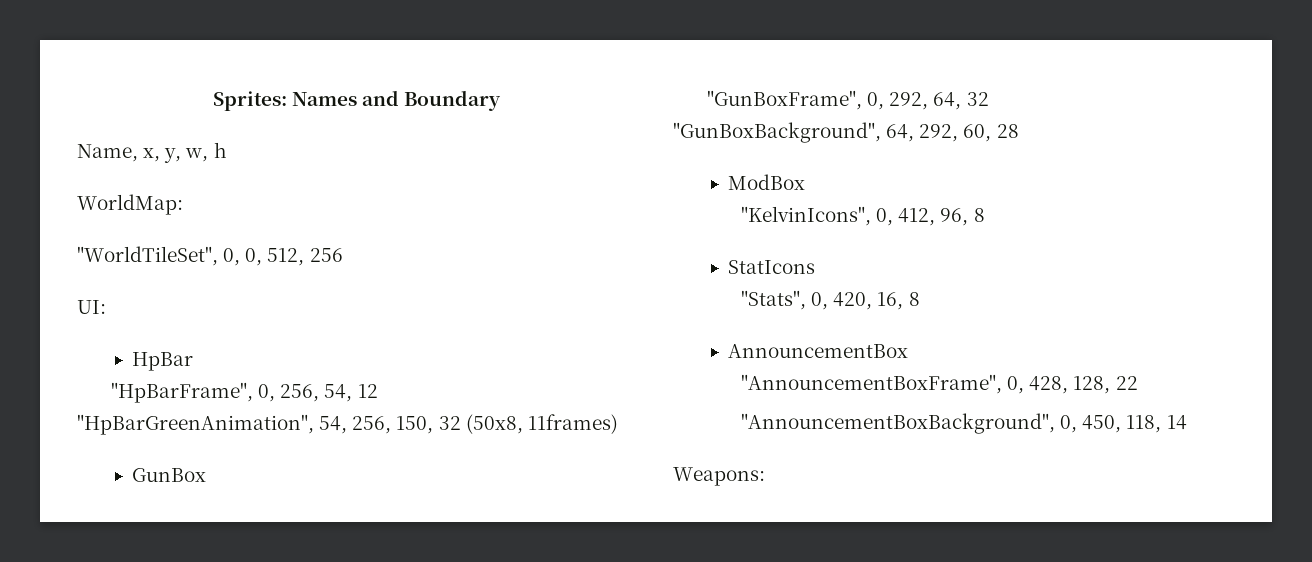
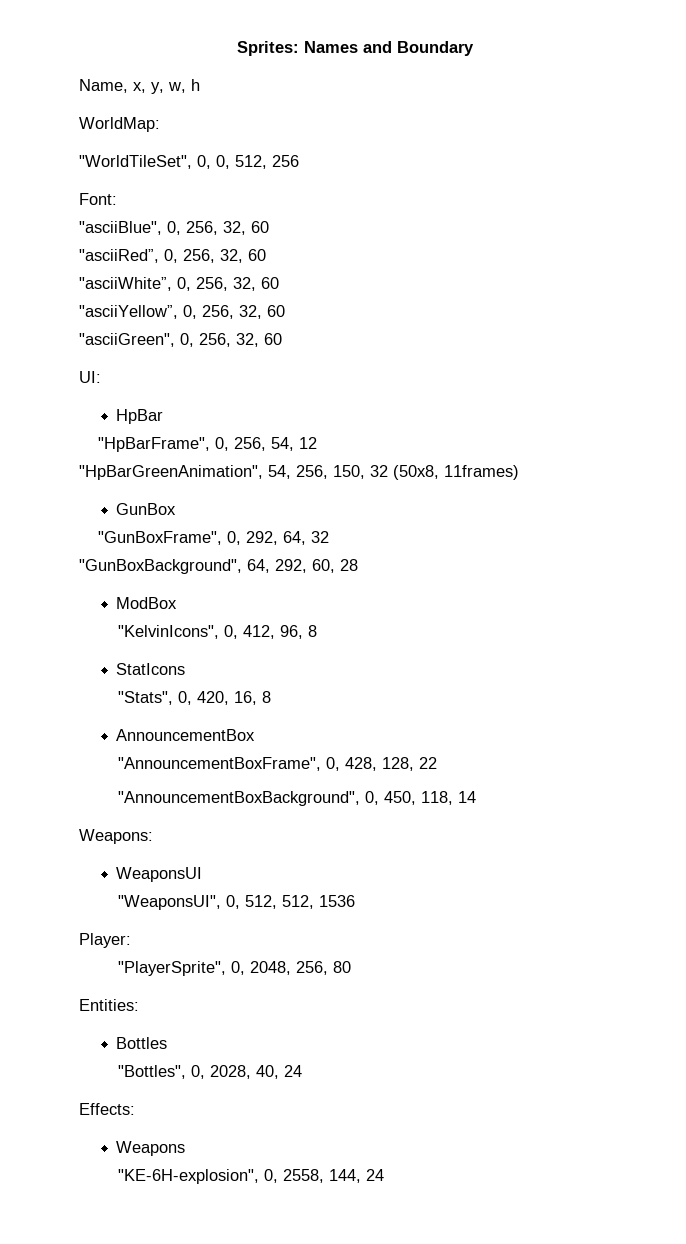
+ Font:
+ "asciiBlue", 0, 256, 32, 60
+ "asciiRed”, 0, 256, 32, 60
+ "asciiWhite”, 0, 256, 32, 60
+ "asciiYellow”, 0, 256, 32, 60
+ "asciiGreen", 0, 256, 32, 60
+ WeaponsUI
+ "WeaponsUI", 0, 512, 512, 1536
+ Player:
+ "PlayerSprite", 0, 2048, 256, 80
+ Entities:
+ Bottles
+ "Bottles", 0, 2028, 40, 24
+ Effects:
+ Weapons
+ "KE-6H-explosion", 0, 2558, 144, 24

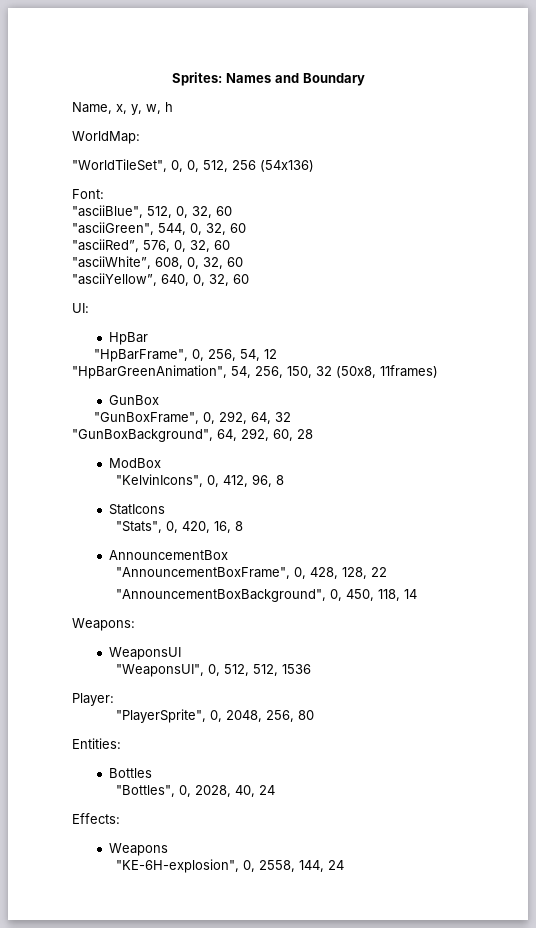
- "WorldTileSet", 0, 0, 512, 256
+ "WorldTileSet", 0, 0, 512, 256 (54x136)
- "asciiBlue", 0, 256, 32, 60
+ "asciiBlue", 512, 0, 32, 60
+ "asciiGreen", 544, 0, 32, 60
- "asciiRed”, 0, 256, 32, 60
+ "asciiRed”, 576, 0, 32, 60
- "asciiWhite”, 0, 256, 32, 60
+ "asciiWhite”, 608, 0, 32, 60
- "asciiYellow”, 0, 256, 32, 60
- "asciiGreen", 0, 256, 32, 60
+ "asciiYellow”, 640, 0, 32, 60

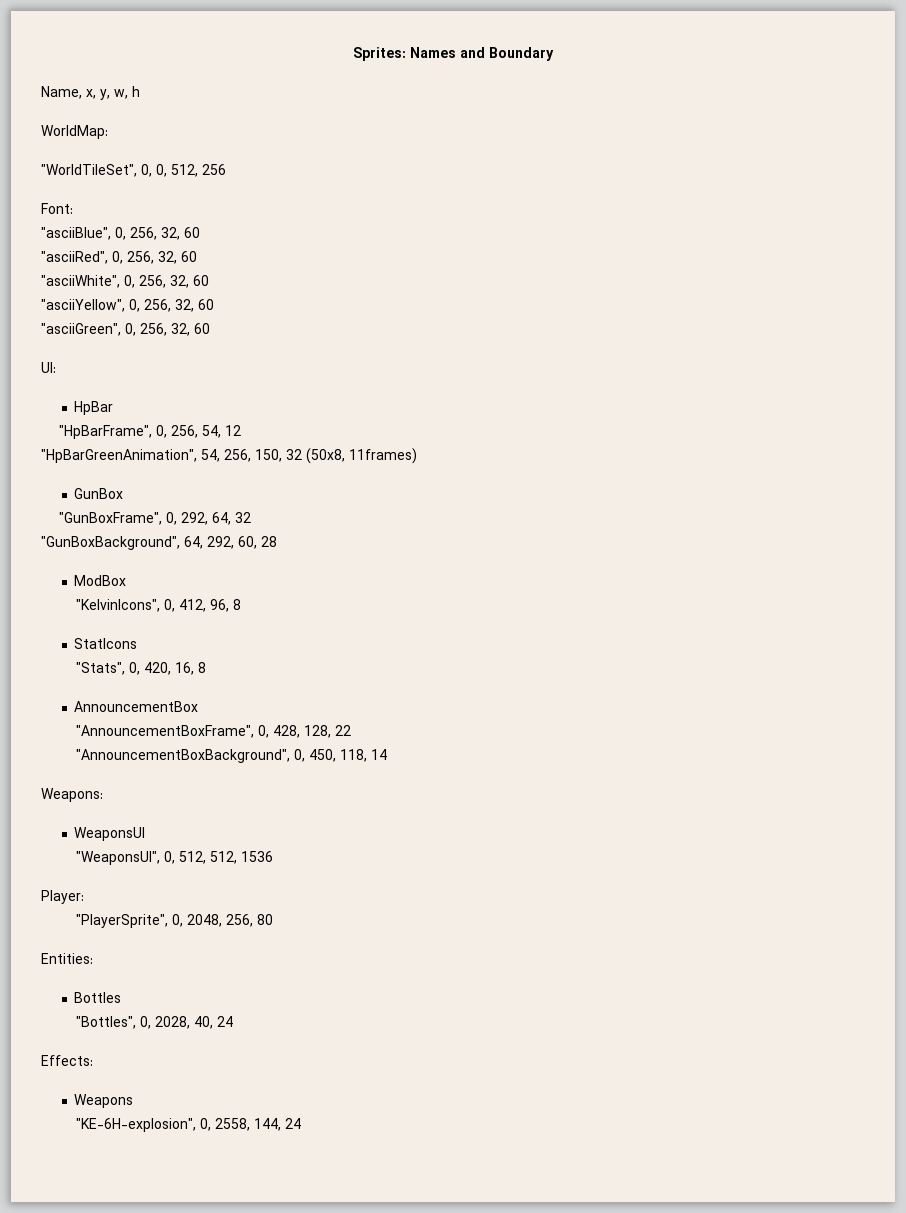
- "WorldTileSet", 0, 0, 512, 256 (54x136)
+ "WorldTileSet", 0, 0, 512, 256
- "asciiBlue", 512, 0, 32, 60
- "asciiGreen", 544, 0, 32, 60
- "asciiRed”, 576, 0, 32, 60
- "asciiWhite”, 608, 0, 32, 60
- "asciiYellow”, 640, 0, 32, 60
+ "asciiBlue", 0, 256, 32, 60
+ "asciiRed", 0, 256, 32, 60
+ "asciiWhite", 0, 256, 32, 60
+ "asciiYellow", 0, 256, 32, 60
+ "asciiGreen", 0, 256, 32, 60

